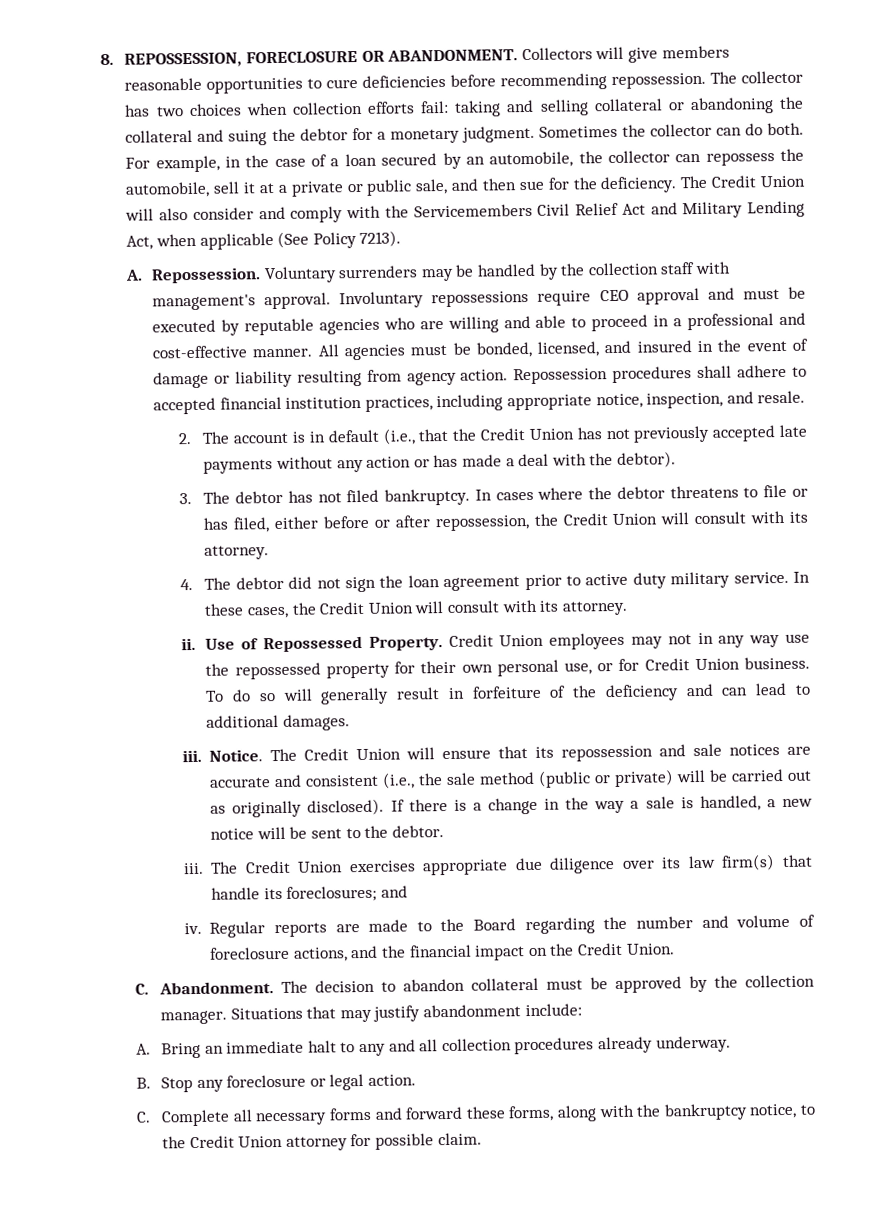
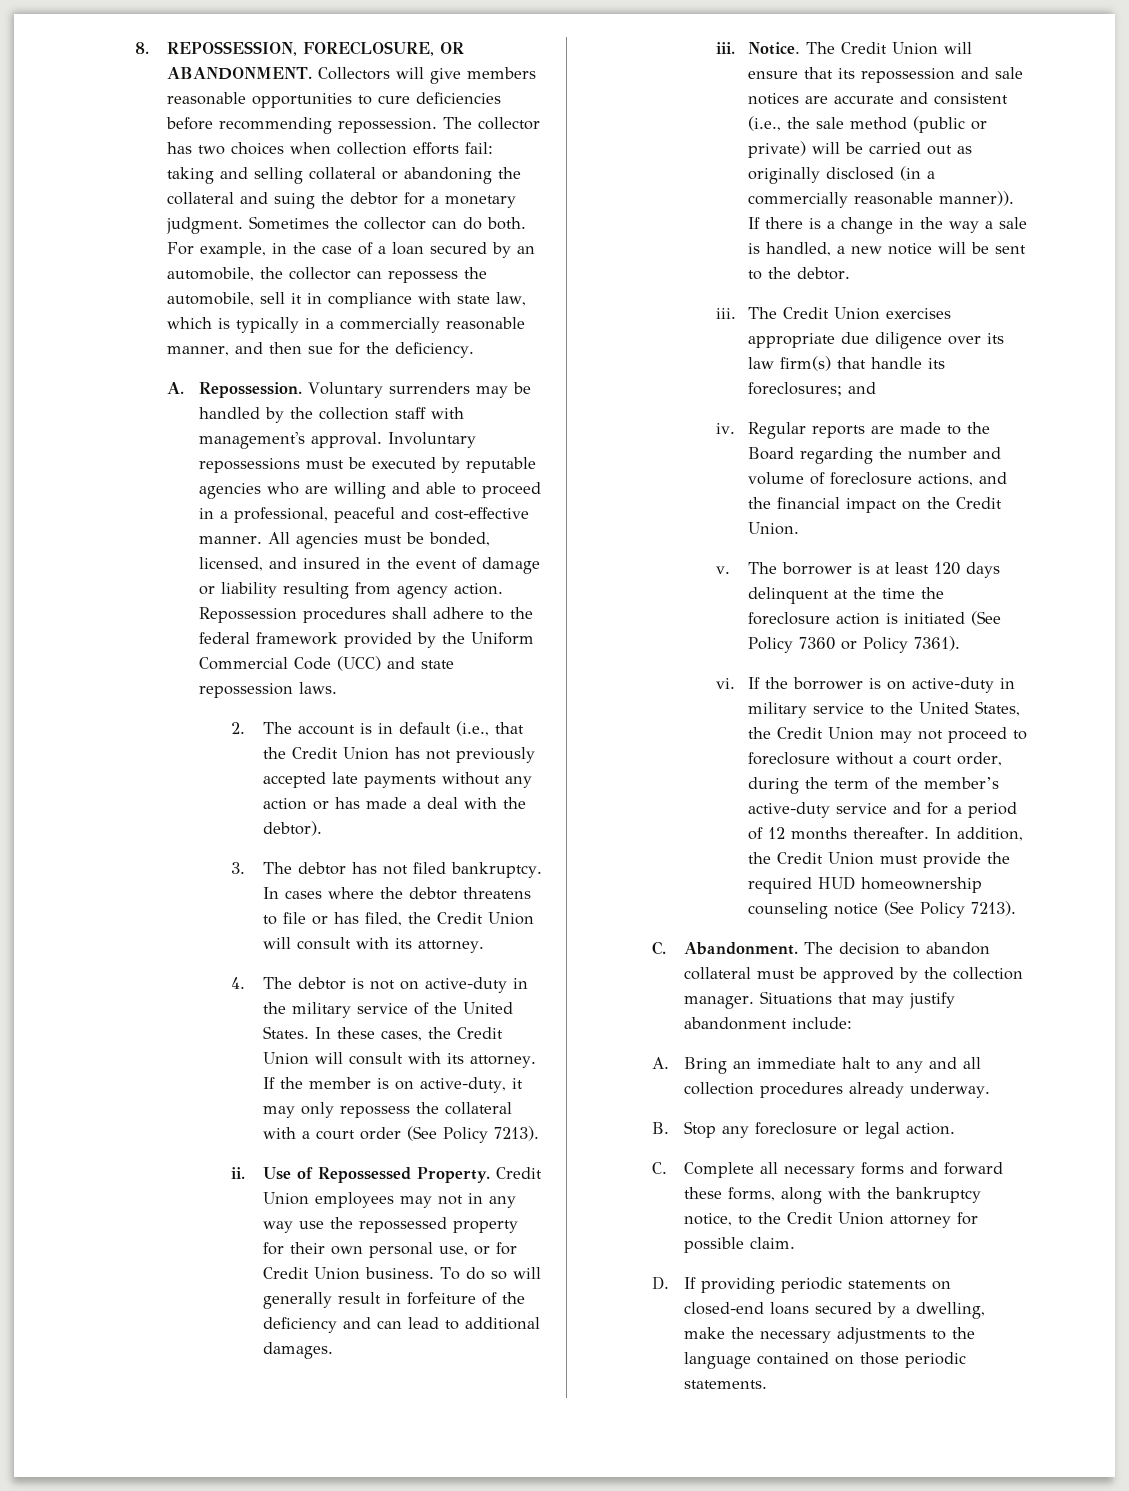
- 8. REPOSSESSION, FORECLOSURE OR ABANDONMENT.
+ 8. REPOSSESSION, FORECLOSURE, OR ABANDONMENT.
- For example, in the case of a loan secured by an automobile, the collector can repossess the automobile, sell it at a private or public sale, and then sue for the deficiency. The Credit Union will also consider and comply with the Servicemembers Civil Relief Act and Military Lending Act, when applicable (See Policy 7213).
+ For example, in the case of a loan secured by an automobile, the collector can repossess the automobile, sell it in compliance with state law, which is typically in a commercially reasonable manner, and then sue for the deficiency.
- Involuntary repossessions require CEO approval and must be executed by reputable agencies who are willing and able to proceed in a professional and cost-effective manner.
+ Involuntary repossessions must be executed by reputable agencies who are willing and able to proceed in a professional, peaceful and cost-effective manner.
- Repossession procedures shall adhere to accepted financial institution practices, including appropriate notice, inspection, and resale.
+ Repossession procedures shall adhere to the federal framework provided by the Uniform Commercial Code (UCC) and state repossession laws.
- In cases where the debtor threatens to file or has filed, either before or after repossession, the Credit Union will consult with its attorney.
+ In cases where the debtor threatens to file or has filed, the Credit Union will consult with its attorney.
- 4. The debtor did not sign the loan agreement prior to active duty military service.
+ 4. The debtor is not on active-duty in the military service of the United States.
+ If the member is on active-duty, it may only repossess the collateral with a court order (See Policy 7213).
- The Credit Union will ensure that its repossession and sale notices are accurate and consistent (i.e., the sale method (public or private) will be carried out as originally disclosed).
+ The Credit Union will ensure that its repossession and sale notices are accurate and consistent (i.e., the sale method (public or private) will be carried out as originally disclosed (in a commercially reasonable manner)).
+ v. The borrower is at least 120 days delinquent at the time the foreclosure action is initiated (See Policy 7360 or Policy 7361).
+ vi. If the borrower is on active-duty in military service to the United States, the Credit Union may not proceed to foreclosure without a court order, during the term of the member’s active-duty service and for a period of 12 months thereafter. In addition, the Credit Union must provide the required HUD homeownership counseling notice (See Policy 7213).
+ D. If providing periodic statements on closed-end loans secured by a dwelling, make the necessary adjustments to the language contained on those periodic statements.

